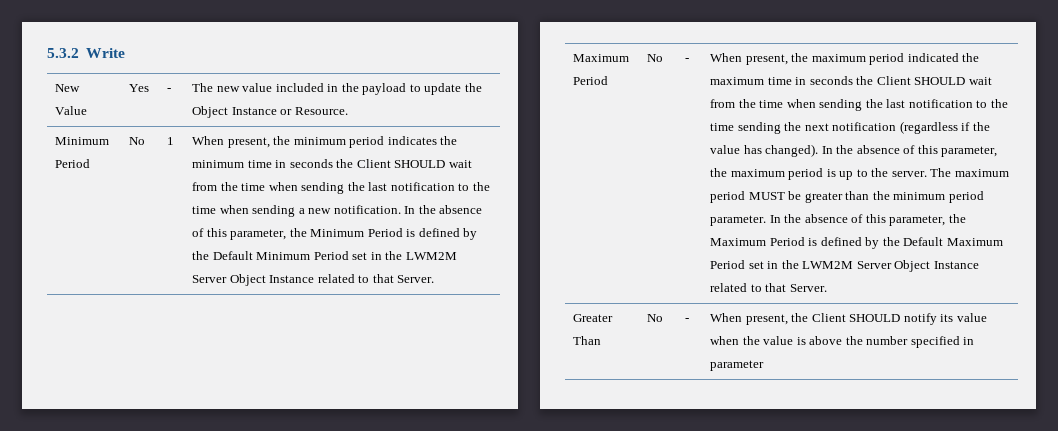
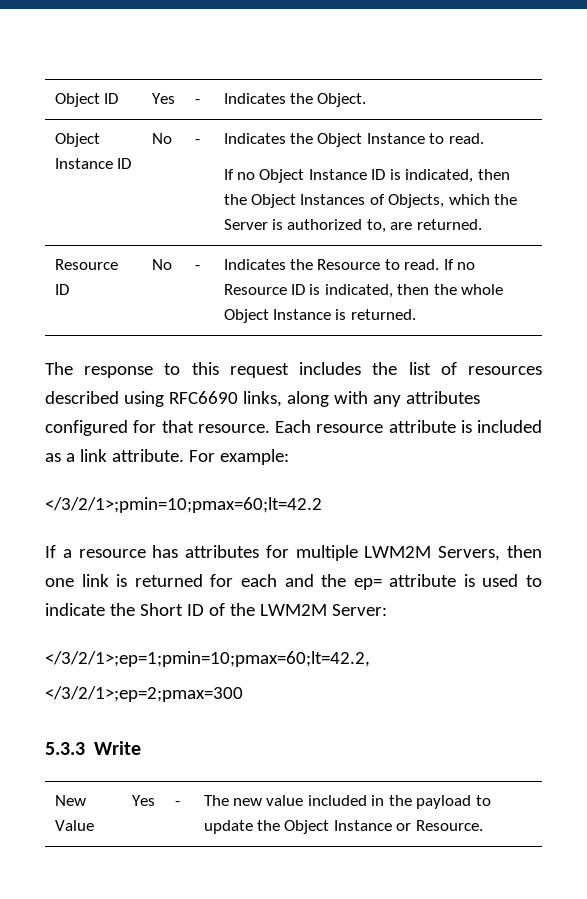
- 5.3.2 Write
+ Object ID | Yes | - | Indicates the Object.
+ Object Instance ID | No | - | Indicates the Object Instance to read.
+ If no Object Instance ID is indicated, then the Object Instances of Objects, which the Server is authorized to, are returned.
+ Resource ID | No | - | Indicates the Resource to read. If no Resource ID is indicated, then the whole Object Instance is returned.
+ The response to this request includes the list of resources described using RFC6690 links, along with any attributes configured for that resource. Each resource attribute is included as a link attribute. For example:
+ </3/2/1>;pmin=10;pmax=60;lt=42.2
+ If a resource has attributes for multiple LWM2M Servers, then one link is returned for each and the ep= attribute is used to indicate the Short ID of the LWM2M Server:
+ </3/2/1>;ep=1;pmin=10;pmax=60;lt=42.2,
+ </3/2/1>;ep=2;pmax=300
+ 5.3.3 Write
- Minimum Period | No | 1 | When present, the minimum period indicates the minimum time in seconds the Client SHOULD wait from the time when sending the last notification to the time when sending a new notification. In the absence of this parameter, the Minimum Period is defined by the Default Minimum Period set in the LWM2M Server Object Instance related to that Server.
- Maximum Period | No | - | When present, the maximum period indicated the maximum time in seconds the Client SHOULD wait from the time when sending the last notification to the time sending the next notification (regardless if the value has changed). In the absence of this parameter, the maximum period is up to the server. The maximum period MUST be greater than the minimum period parameter. In the absence of this parameter, the Maximum Period is defined by the Default Maximum Period set in the LWM2M Server Object Instance related to that Server.
- Greater Than | No | - | When present, the Client SHOULD notify its value when the value is above the number specified in parameter

